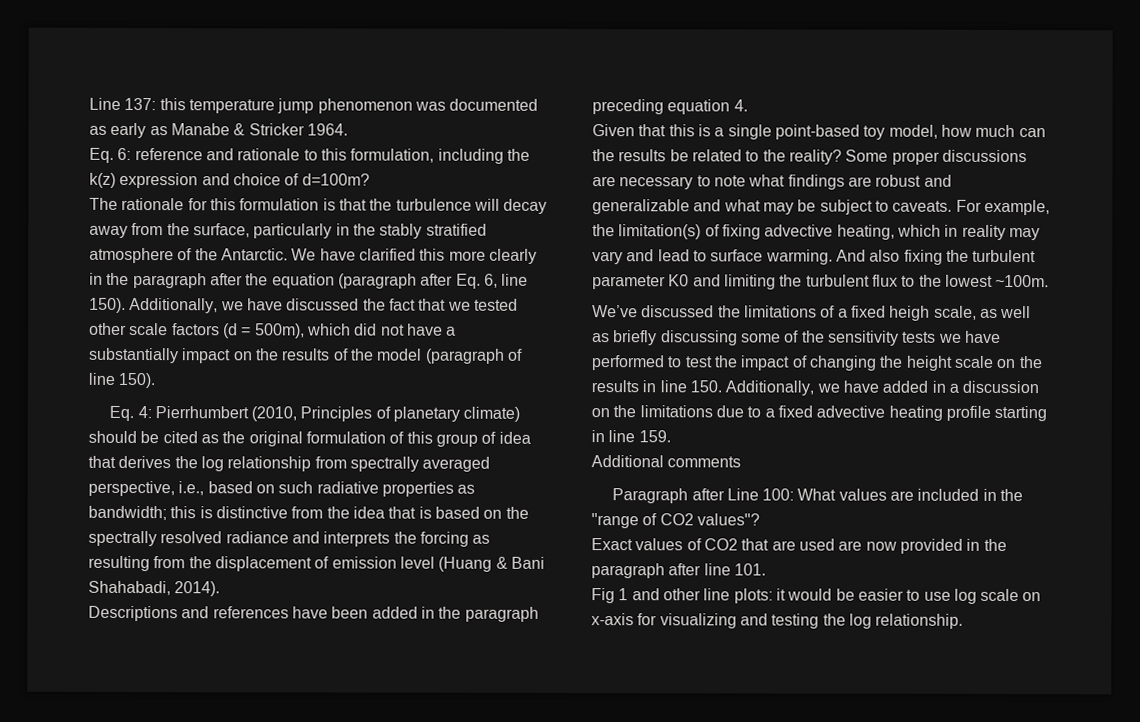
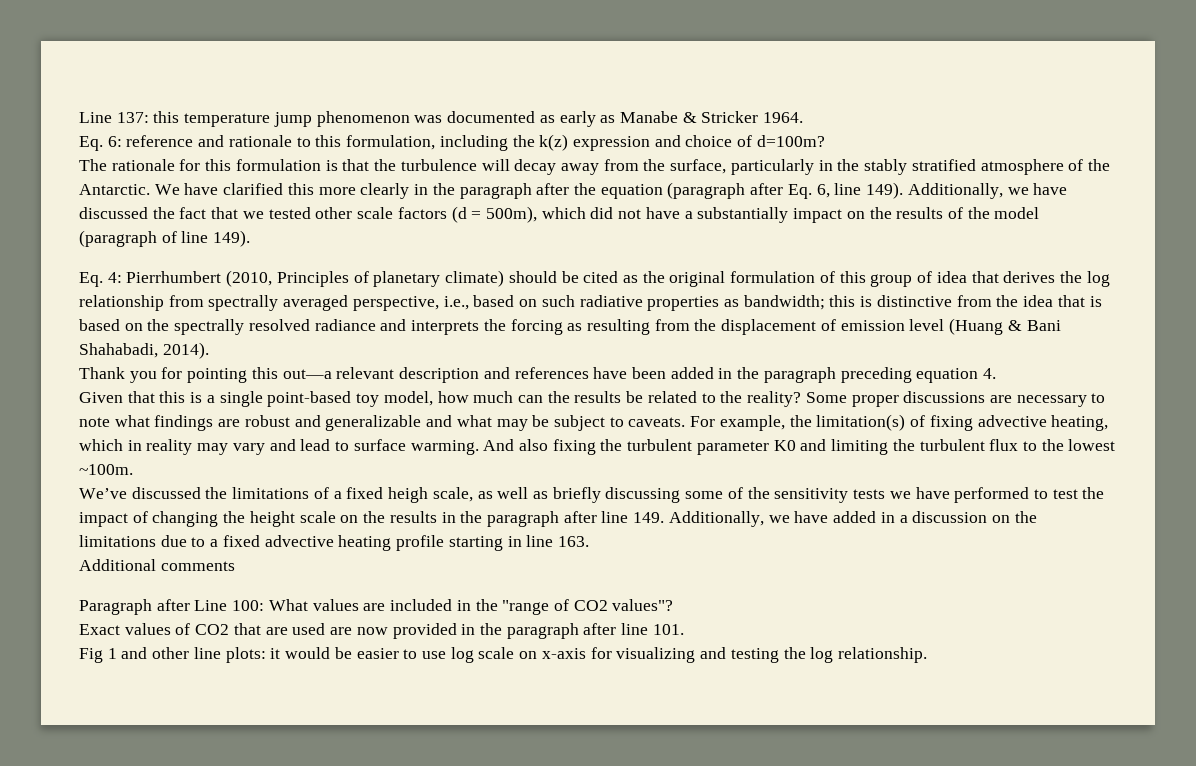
- We have clarified this more clearly in the paragraph after the equation (paragraph after Eq. 6, line 150).
+ We have clarified this more clearly in the paragraph after the equation (paragraph after Eq. 6, line 149).
- Additionally, we have discussed the fact that we tested other scale factors (d = 500m), which did not have a substantially impact on the results of the model (paragraph of line 150).
+ Additionally, we have discussed the fact that we tested other scale factors (d = 500m), which did not have a substantially impact on the results of the model (paragraph of line 149).
- Descriptions and references have been added in the paragraph preceding equation 4.
+ Thank you for pointing this out—a relevant description and references have been added in the paragraph preceding equation 4.
- We’ve discussed the limitations of a fixed heigh scale, as well as briefly discussing some of the sensitivity tests we have performed to test the impact of changing the height scale on the results in line 150. Additionally, we have added in a discussion on the limitations due to a fixed advective heating profile starting in line 159.
+ We’ve discussed the limitations of a fixed heigh scale, as well as briefly discussing some of the sensitivity tests we have performed to test the impact of changing the height scale on the results in the paragraph after line 149. Additionally, we have added in a discussion on the limitations due to a fixed advective heating profile starting in line 163.

